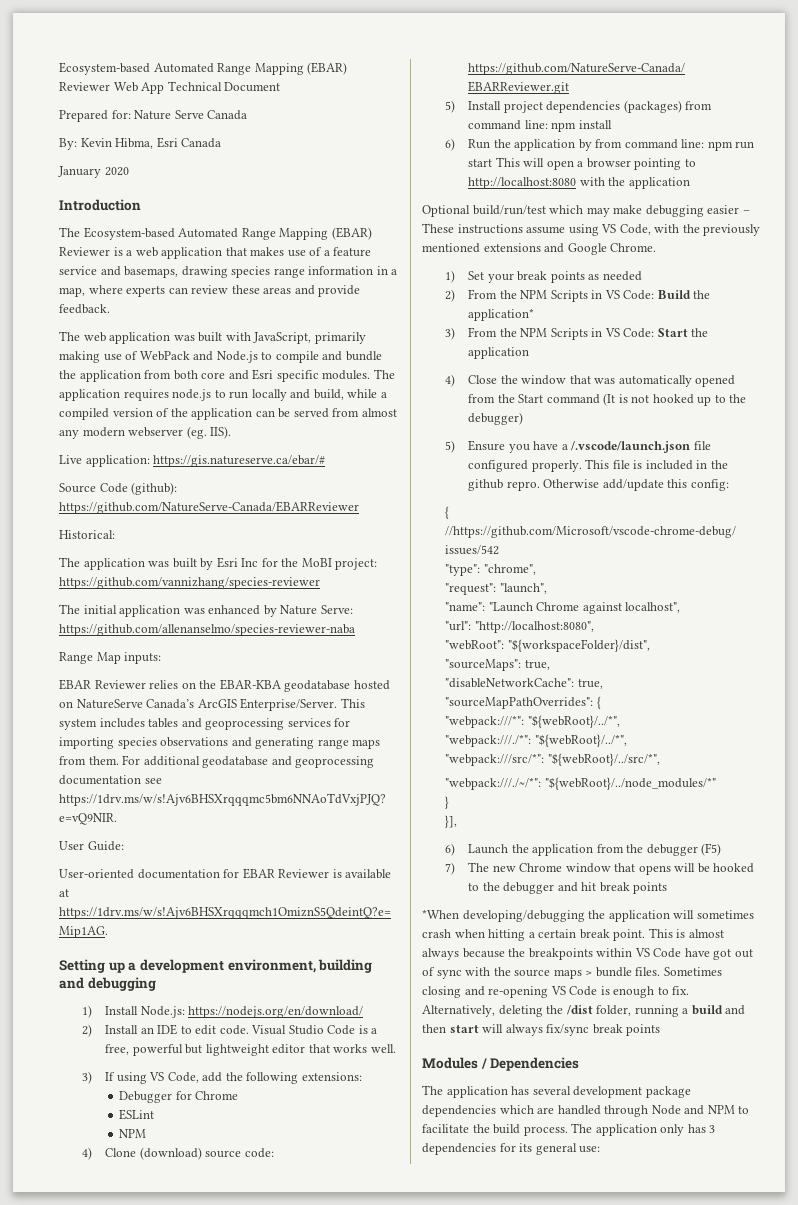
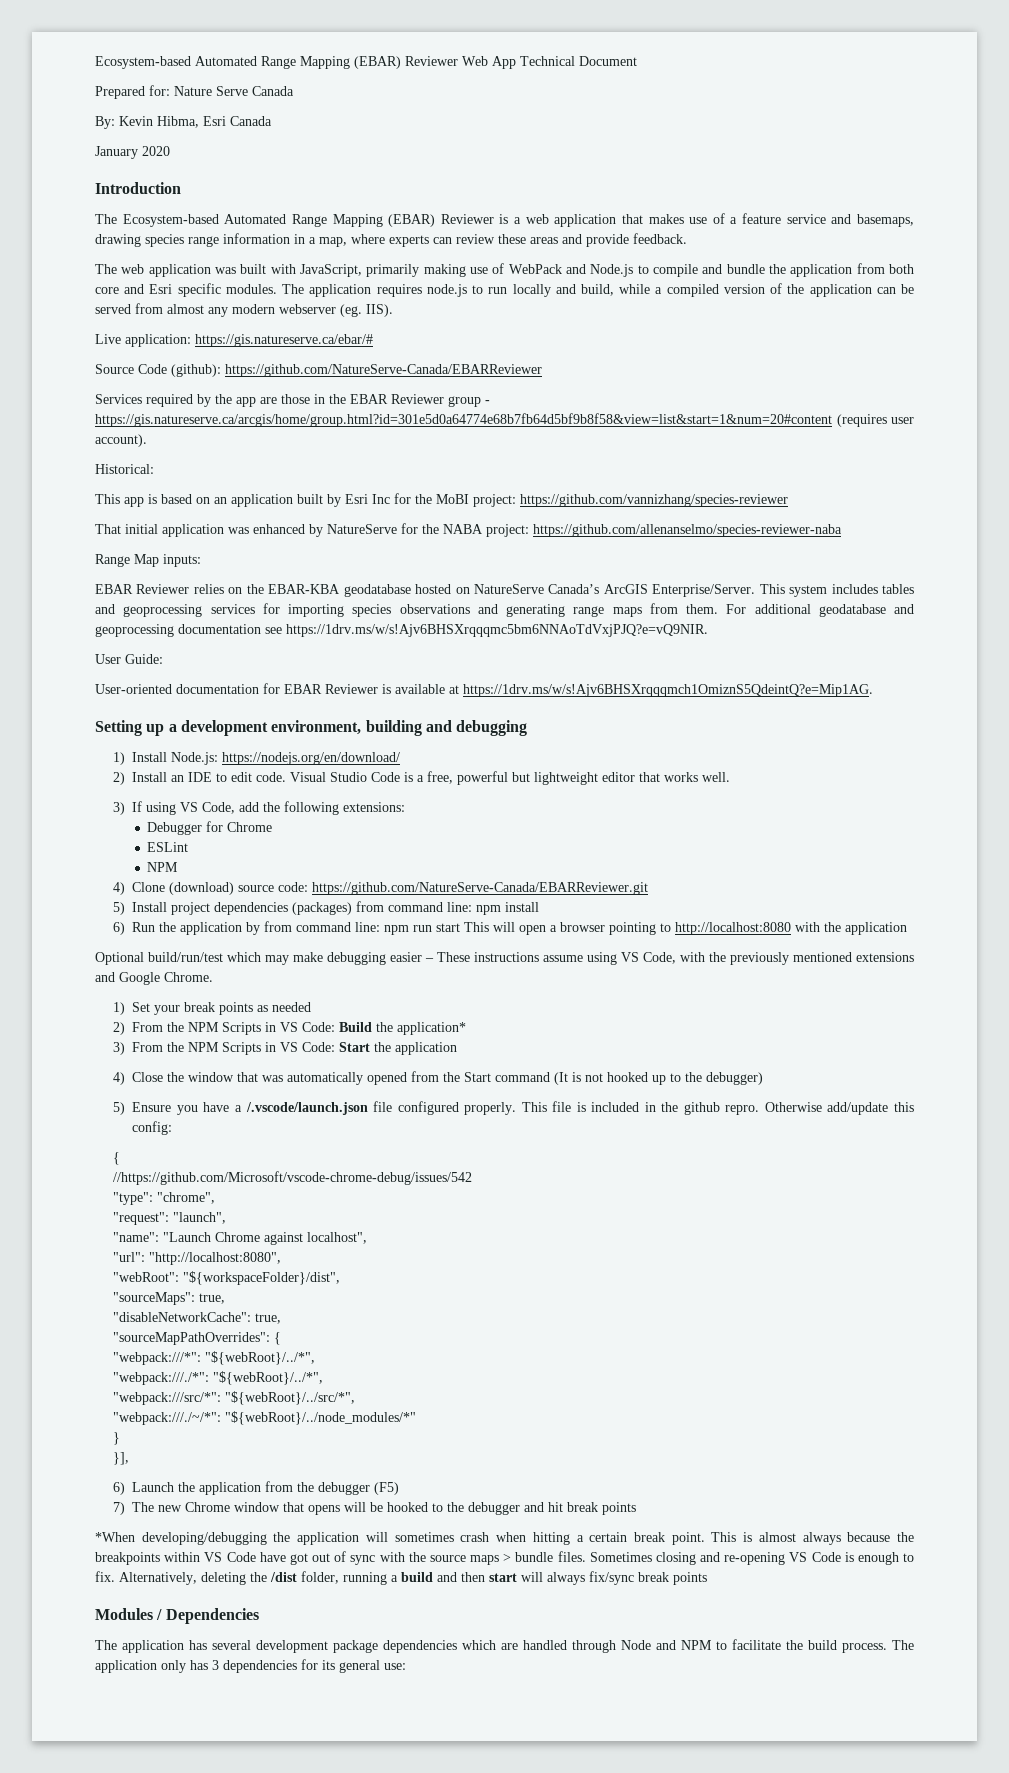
+ Services required by the app are those in the EBAR Reviewer group - https://gis.natureserve.ca/arcgis/home/group.html?id=301e5d0a64774e68b7fb64d5bf9b8f58&view=list&start=1&num=20#content (requires user account).
  Historical:
- The application was built by Esri Inc for the MoBI project: https://github.com/vannizhang/species-reviewer
+ This app is based on an application built by Esri Inc for the MoBI project: https://github.com/vannizhang/species-reviewer
- The initial application was enhanced by Nature Serve: https://github.com/allenanselmo/species-reviewer-naba
+ That initial application was enhanced by NatureServe for the NABA project: https://github.com/allenanselmo/species-reviewer-naba

